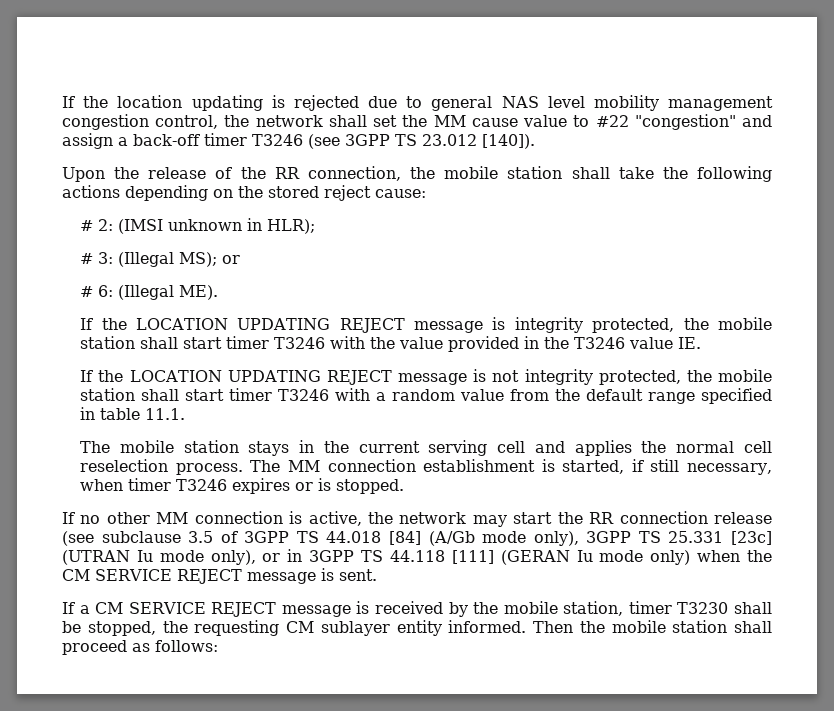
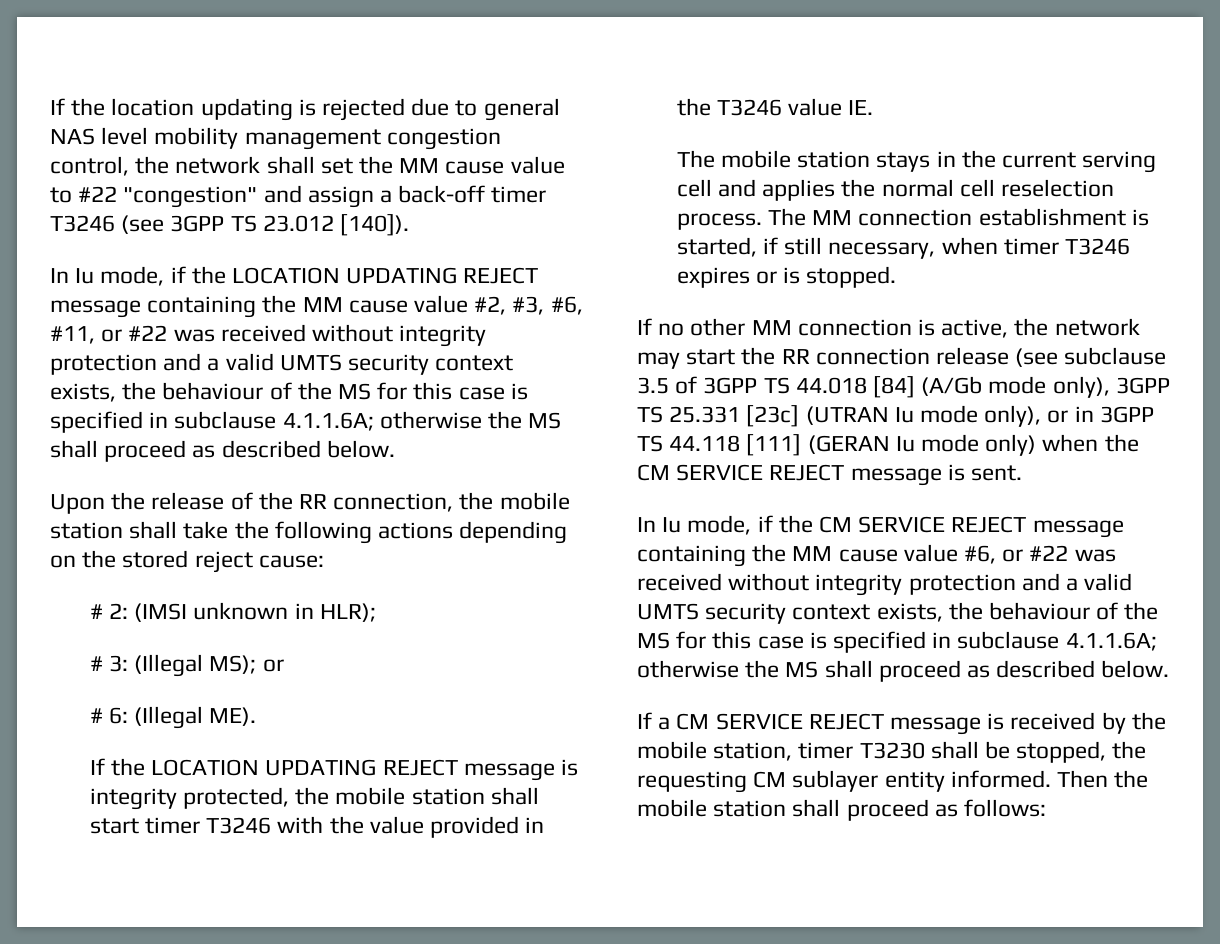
+ In Iu mode, if the LOCATION UPDATING REJECT message containing the MM cause value #2, #3, #6, #11, or #22 was received without integrity protection and a valid UMTS security context exists, the behaviour of the MS for this case is specified in subclause 4.1.1.6A; otherwise the MS shall proceed as described below.
- If the LOCATION UPDATING REJECT message is not integrity protected, the mobile station shall start timer T3246 with a random value from the default range specified in table 11.1.
+ In Iu mode, if the CM SERVICE REJECT message containing the MM cause value #6, or #22 was received without integrity protection and a valid UMTS security context exists, the behaviour of the MS for this case is specified in subclause 4.1.1.6A; otherwise the MS shall proceed as described below.

